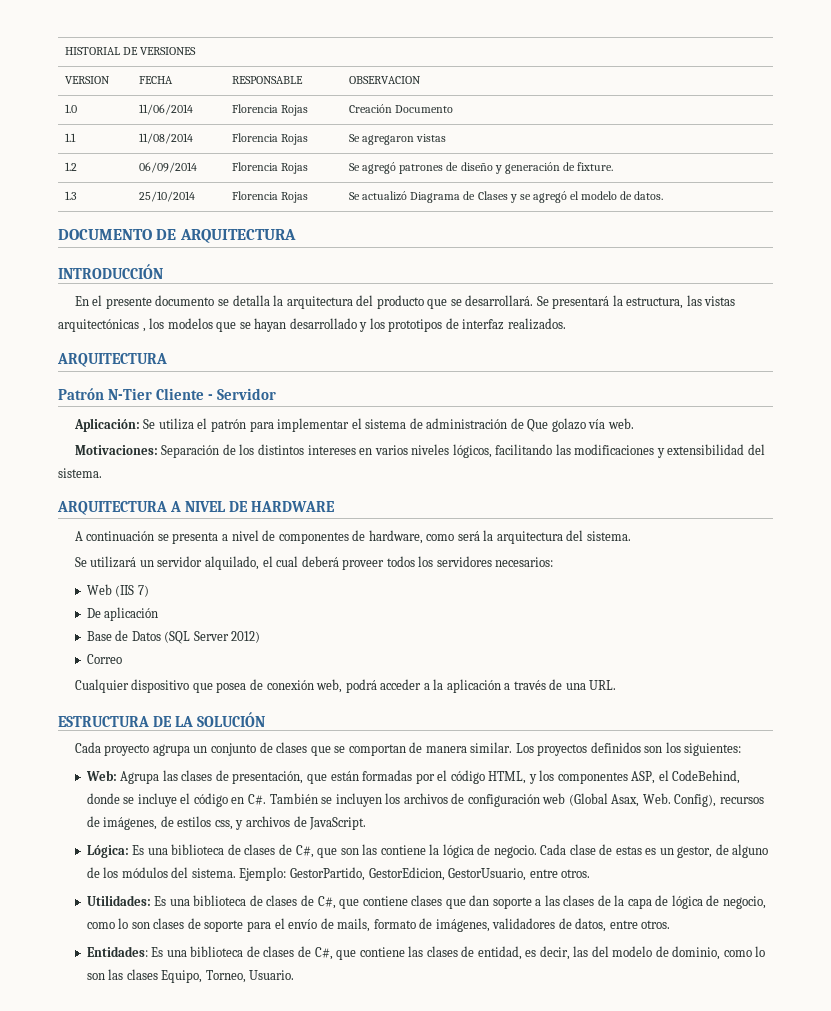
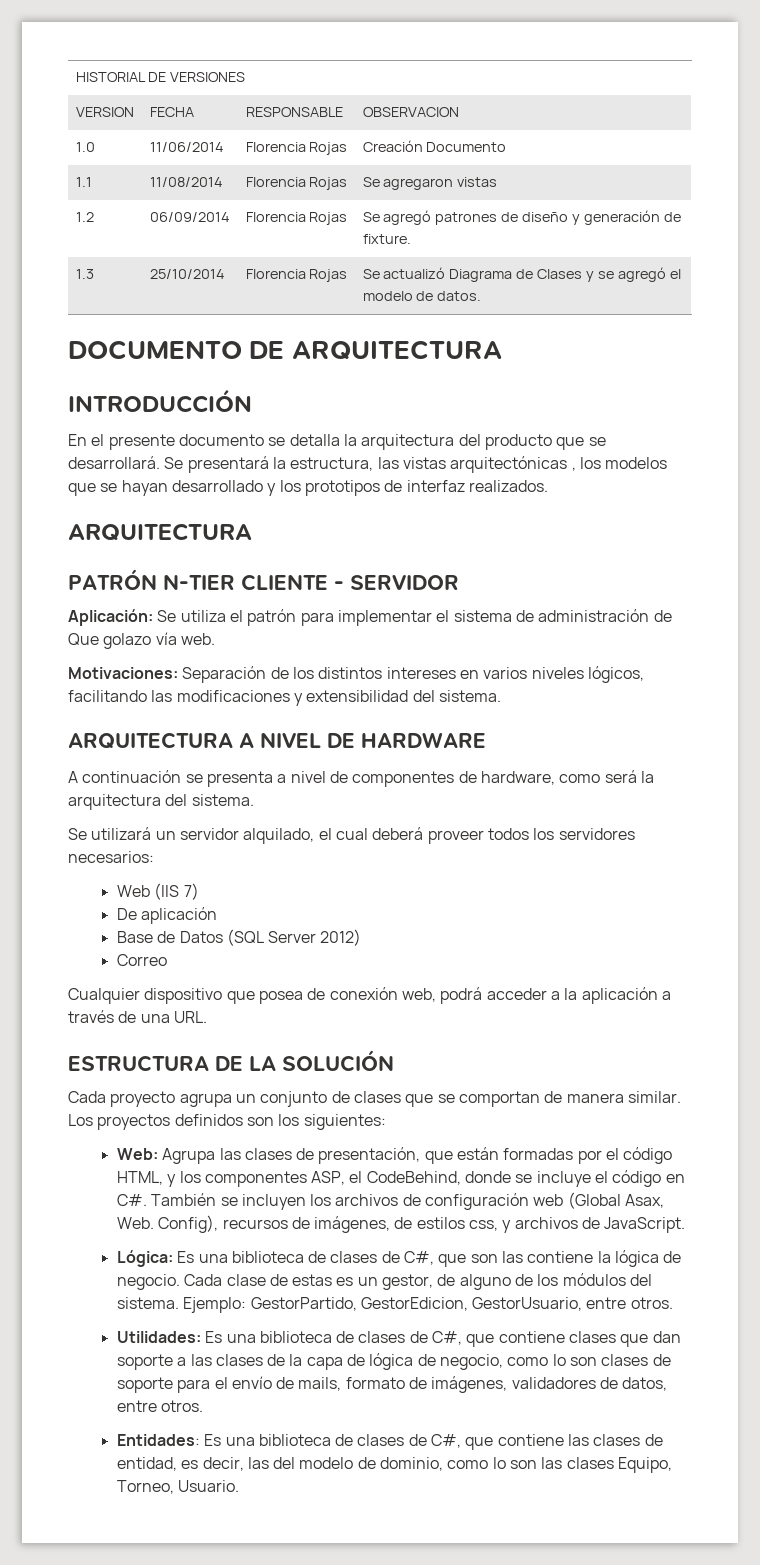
- Patrón N-Tier Cliente - Servidor
+ PATRÓN N-TIER CLIENTE - SERVIDOR

